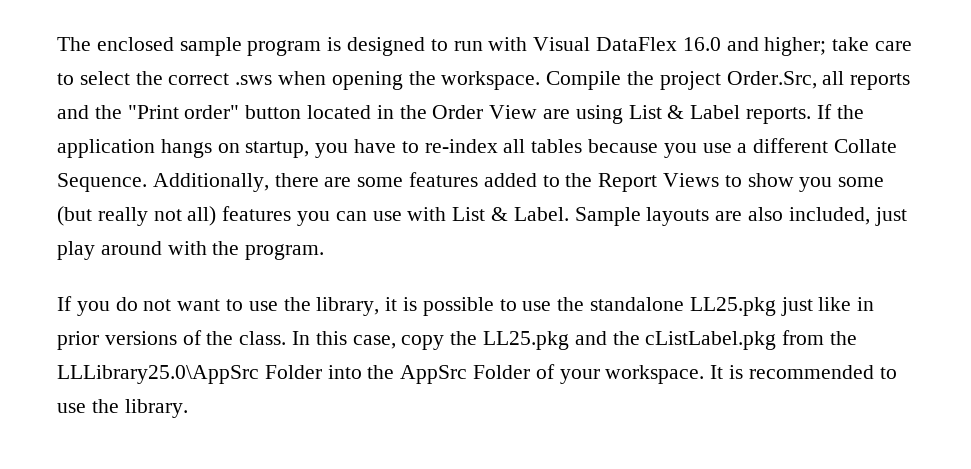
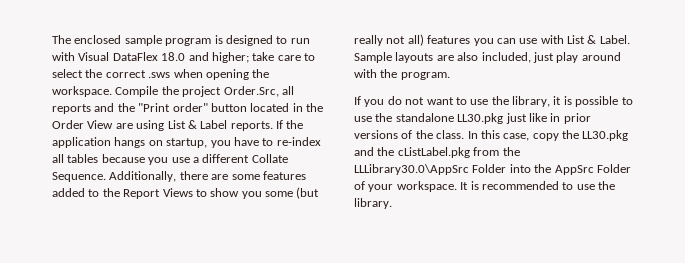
- The enclosed sample program is designed to run with Visual DataFlex 16.0 and higher; take care to select the correct .sws when opening the workspace.
+ The enclosed sample program is designed to run with Visual DataFlex 18.0 and higher; take care to select the correct .sws when opening the workspace.
- If you do not want to use the library, it is possible to use the standalone LL25.pkg just like in prior versions of the class.
+ If you do not want to use the library, it is possible to use the standalone LL30.pkg just like in prior versions of the class.
- In this case, copy the LL25.pkg and the cListLabel.pkg from the LLLibrary25.0\AppSrc Folder into the AppSrc Folder of your workspace.
+ In this case, copy the LL30.pkg and the cListLabel.pkg from the LLLibrary30.0\AppSrc Folder into the AppSrc Folder of your workspace.

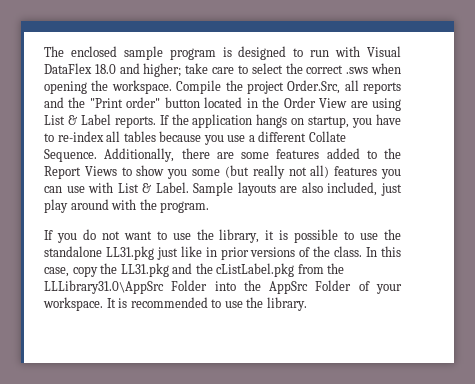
- If you do not want to use the library, it is possible to use the standalone LL30.pkg just like in prior versions of the class.
+ If you do not want to use the library, it is possible to use the standalone LL31.pkg just like in prior versions of the class.
- In this case, copy the LL30.pkg and the cListLabel.pkg from the LLLibrary30.0\AppSrc Folder into the AppSrc Folder of your workspace.
+ In this case, copy the LL31.pkg and the cListLabel.pkg from the LLLibrary31.0\AppSrc Folder into the AppSrc Folder of your workspace.

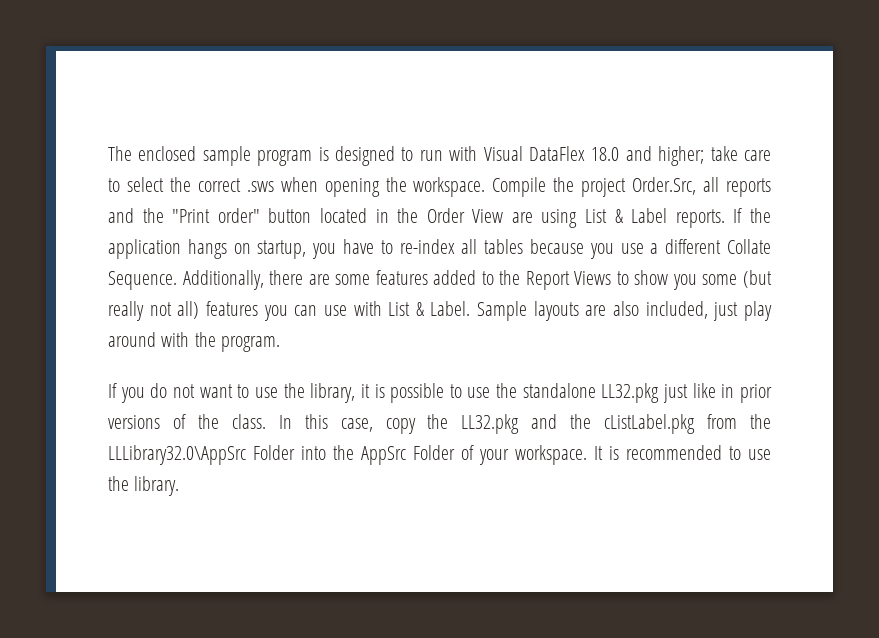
- If you do not want to use the library, it is possible to use the standalone LL31.pkg just like in prior versions of the class.
+ If you do not want to use the library, it is possible to use the standalone LL32.pkg just like in prior versions of the class.
- In this case, copy the LL31.pkg and the cListLabel.pkg from the LLLibrary31.0\AppSrc Folder into the AppSrc Folder of your workspace.
+ In this case, copy the LL32.pkg and the cListLabel.pkg from the LLLibrary32.0\AppSrc Folder into the AppSrc Folder of your workspace.

